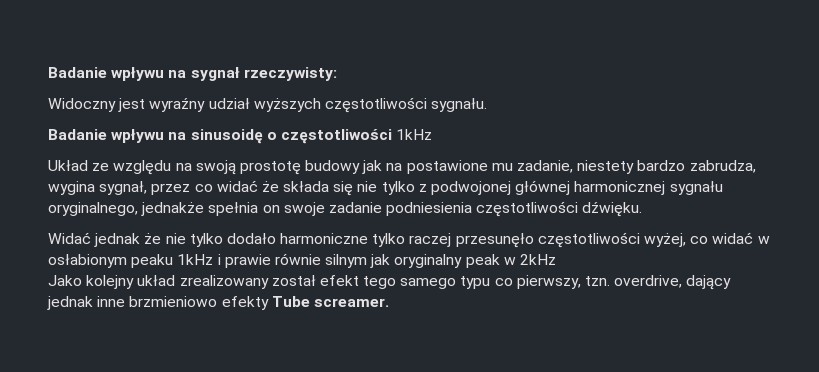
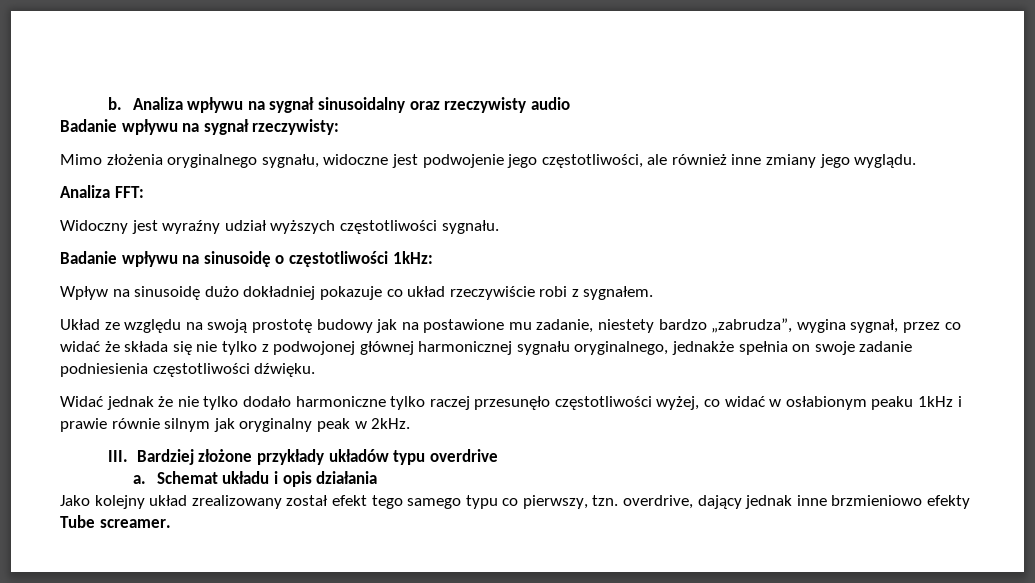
+ b. Analiza wpływu na sygnał sinusoidalny oraz rzeczywisty audio
+ Mimo złożenia oryginalnego sygnału, widoczne jest podwojenie jego częstotliwości, ale również inne zmiany jego wyglądu.
+ Analiza FFT:
- Badanie wpływu na sinusoidę o częstotliwości 1kHz
+ Badanie wpływu na sinusoidę o częstotliwości 1kHz:
+ Wpływ na sinusoidę dużo dokładniej pokazuje co układ rzeczywiście robi z sygnałem.
- Układ ze względu na swoją prostotę budowy jak na postawione mu zadanie, niestety bardzo zabrudza, wygina sygnał, przez co widać że składa się nie tylko z podwojonej głównej harmonicznej sygnału oryginalnego, jednakże spełnia on swoje zadanie podniesienia częstotliwości dźwięku.
+ Układ ze względu na swoją prostotę budowy jak na postawione mu zadanie, niestety bardzo „zabrudza”, wygina sygnał, przez co widać że składa się nie tylko z podwojonej głównej harmonicznej sygnału oryginalnego, jednakże spełnia on swoje zadanie podniesienia częstotliwości dźwięku.
- Widać jednak że nie tylko dodało harmoniczne tylko raczej przesunęło częstotliwości wyżej, co widać w osłabionym peaku 1kHz i prawie równie silnym jak oryginalny peak w 2kHz
+ Widać jednak że nie tylko dodało harmoniczne tylko raczej przesunęło częstotliwości wyżej, co widać w osłabionym peaku 1kHz i prawie równie silnym jak oryginalny peak w 2kHz.
+ III. Bardziej złożone przykłady układów typu overdrive
+ a. Schemat układu i opis działania

